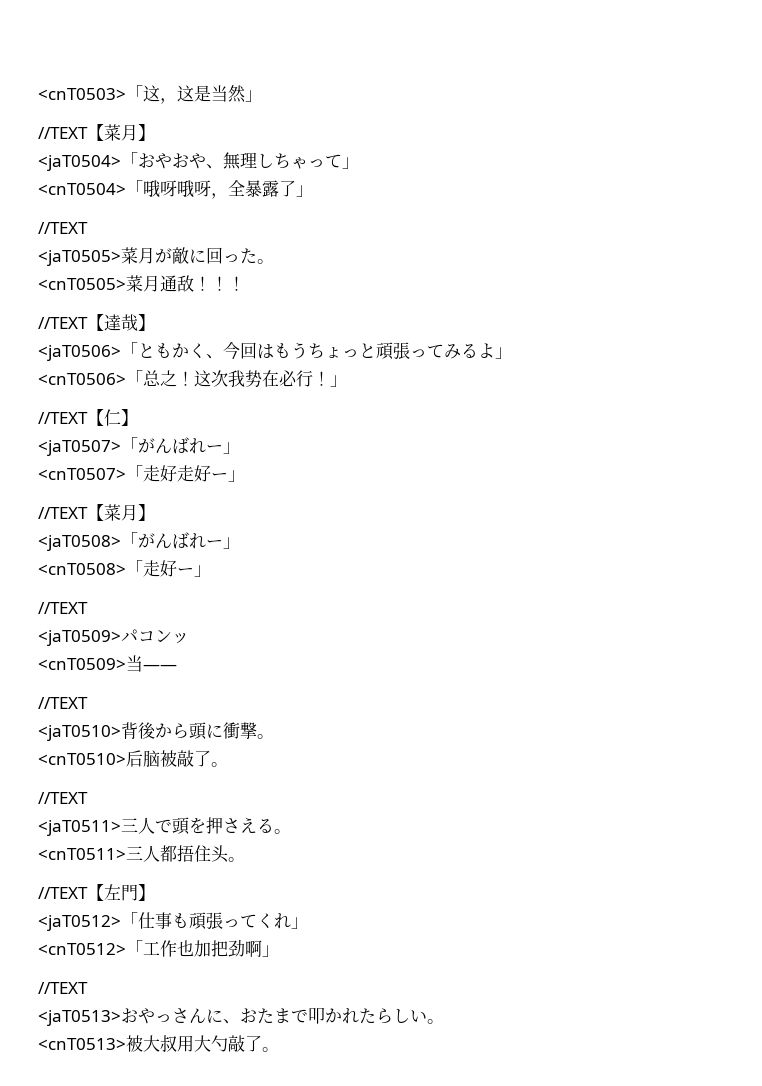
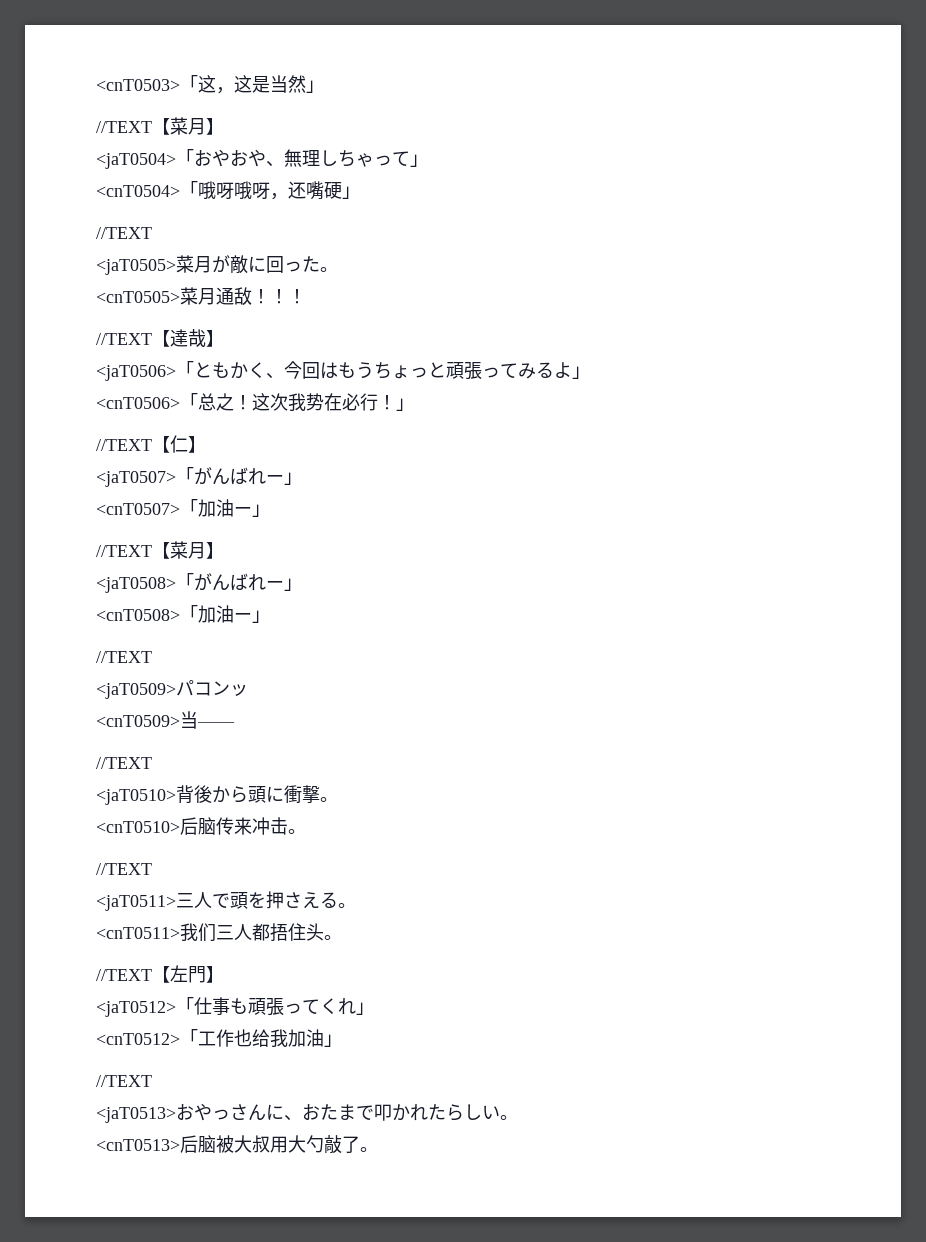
- <cnT0504>「哦呀哦呀，全暴露了」
+ <cnT0504>「哦呀哦呀，还嘴硬」
- <cnT0507>「走好走好ー」
+ <cnT0507>「加油ー」
- <cnT0508>「走好ー」
+ <cnT0508>「加油ー」
- <cnT0510>后脑被敲了。
+ <cnT0510>后脑传来冲击。
- <cnT0511>三人都捂住头。
+ <cnT0511>我们三人都捂住头。
- <cnT0512>「工作也加把劲啊」
+ <cnT0512>「工作也给我加油」
- <cnT0513>被大叔用大勺敲了。
+ <cnT0513>后脑被大叔用大勺敲了。

